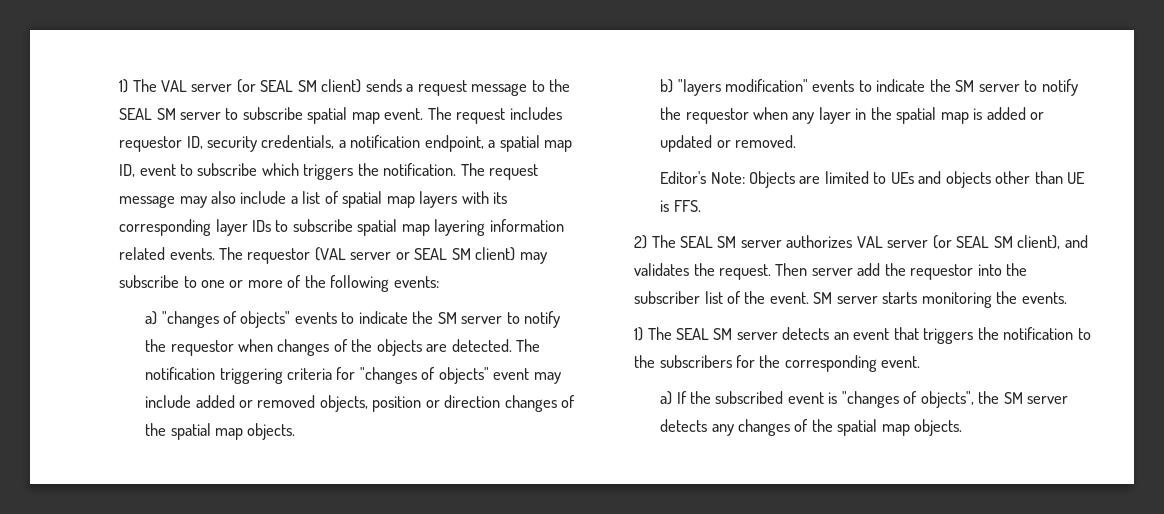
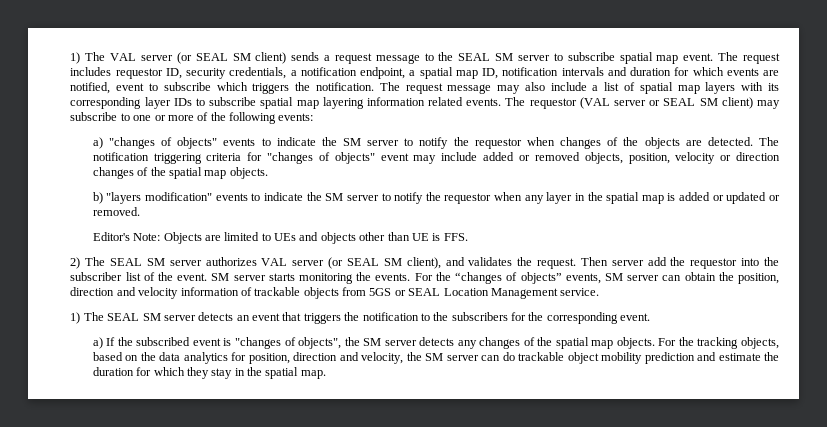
- The request includes requestor ID, security credentials, a notification endpoint, a spatial map ID, event to subscribe which triggers the notification.
+ The request includes requestor ID, security credentials, a notification endpoint, a spatial map ID, notification intervals and duration for which events are notified, event to subscribe which triggers the notification.
- The notification triggering criteria for "changes of objects" event may include added or removed objects, position or direction changes of the spatial map objects.
+ The notification triggering criteria for "changes of objects" event may include added or removed objects, position, velocity or direction changes of the spatial map objects.
+ For the “changes of objects” events, SM server can obtain the position, direction and velocity information of trackable objects from 5GS or SEAL Location Management service.
+ For the tracking objects, based on the data analytics for position, direction and velocity, the SM server can do trackable object mobility prediction and estimate the duration for which they stay in the spatial map.

